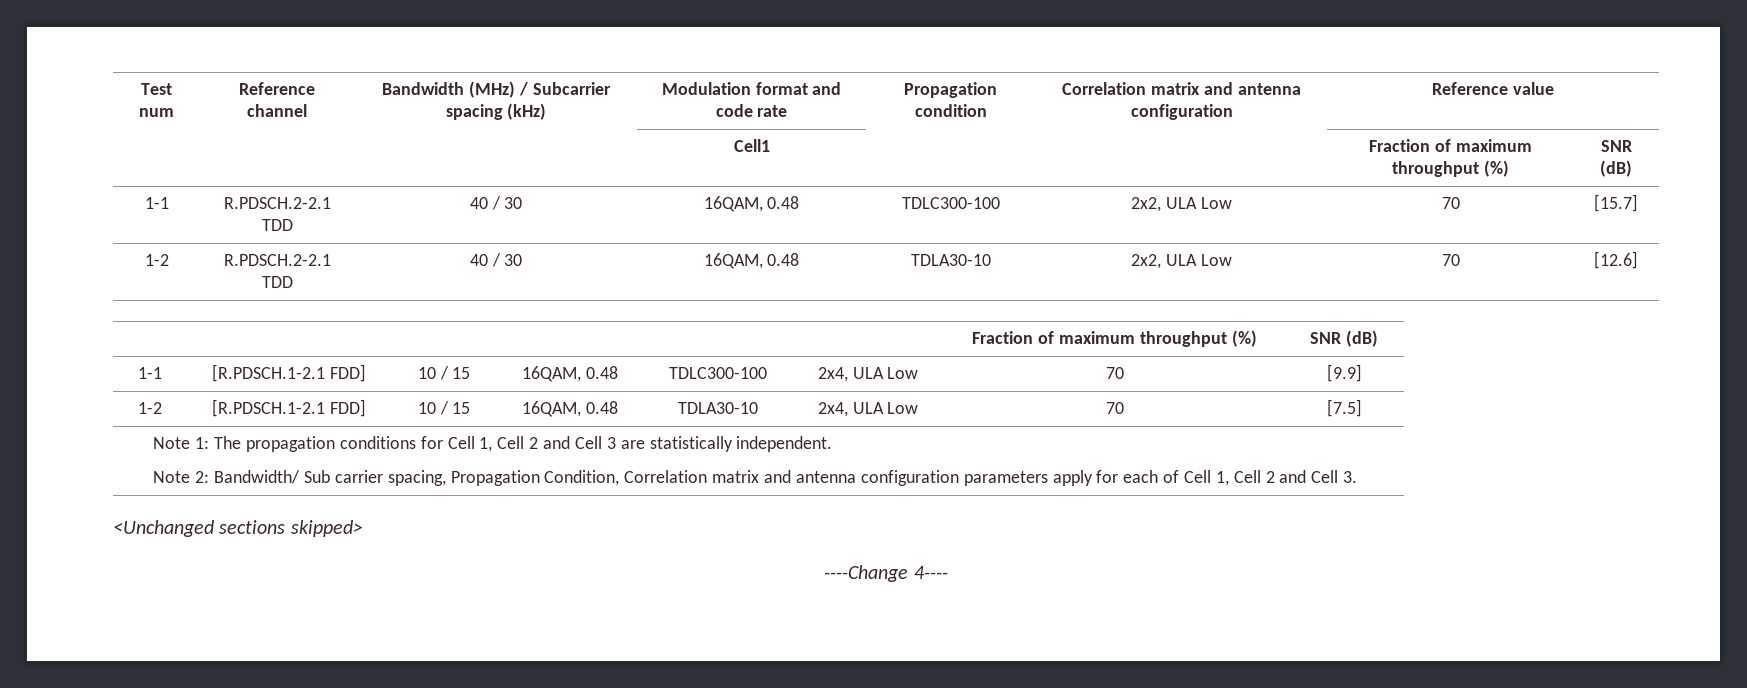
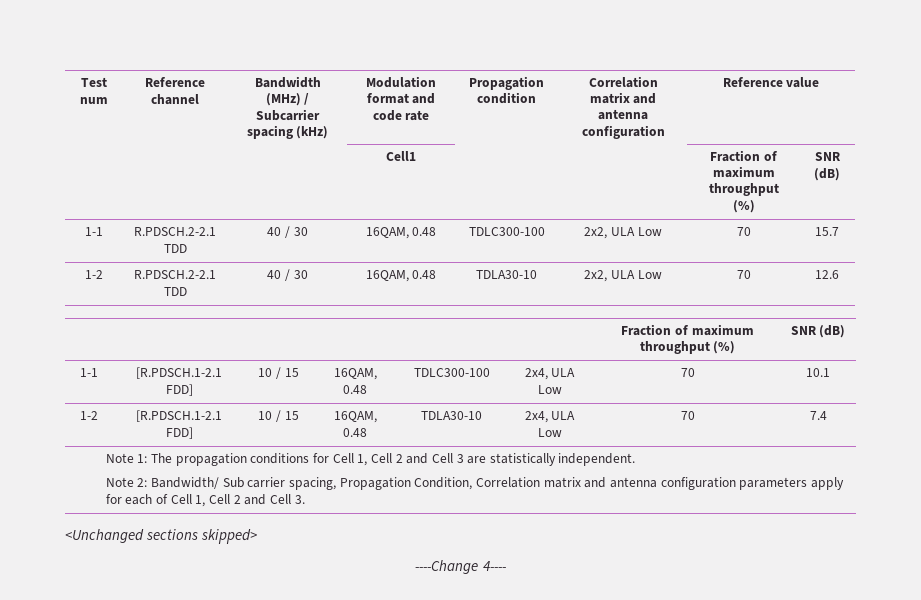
- 1-1 | R.PDSCH.2-2.1 TDD | 40 / 30 | 16QAM, 0.48 | TDLC300-100 | 2x2, ULA Low | 70 | [15.7]
+ 1-1 | R.PDSCH.2-2.1 TDD | 40 / 30 | 16QAM, 0.48 | TDLC300-100 | 2x2, ULA Low | 70 | 15.7
- 1-2 | R.PDSCH.2-2.1 TDD | 40 / 30 | 16QAM, 0.48 | TDLA30-10 | 2x2, ULA Low | 70 | [12.6]
+ 1-2 | R.PDSCH.2-2.1 TDD | 40 / 30 | 16QAM, 0.48 | TDLA30-10 | 2x2, ULA Low | 70 | 12.6
- 1-1 | [R.PDSCH.1-2.1 FDD] | 10 / 15 | 16QAM, 0.48 | TDLC300-100 | 2x4, ULA Low | 70 | [9.9]
+ 1-1 | [R.PDSCH.1-2.1 FDD] | 10 / 15 | 16QAM, 0.48 | TDLC300-100 | 2x4, ULA Low | 70 | 10.1
- 1-2 | [R.PDSCH.1-2.1 FDD] | 10 / 15 | 16QAM, 0.48 | TDLA30-10 | 2x4, ULA Low | 70 | [7.5]
+ 1-2 | [R.PDSCH.1-2.1 FDD] | 10 / 15 | 16QAM, 0.48 | TDLA30-10 | 2x4, ULA Low | 70 | 7.4

